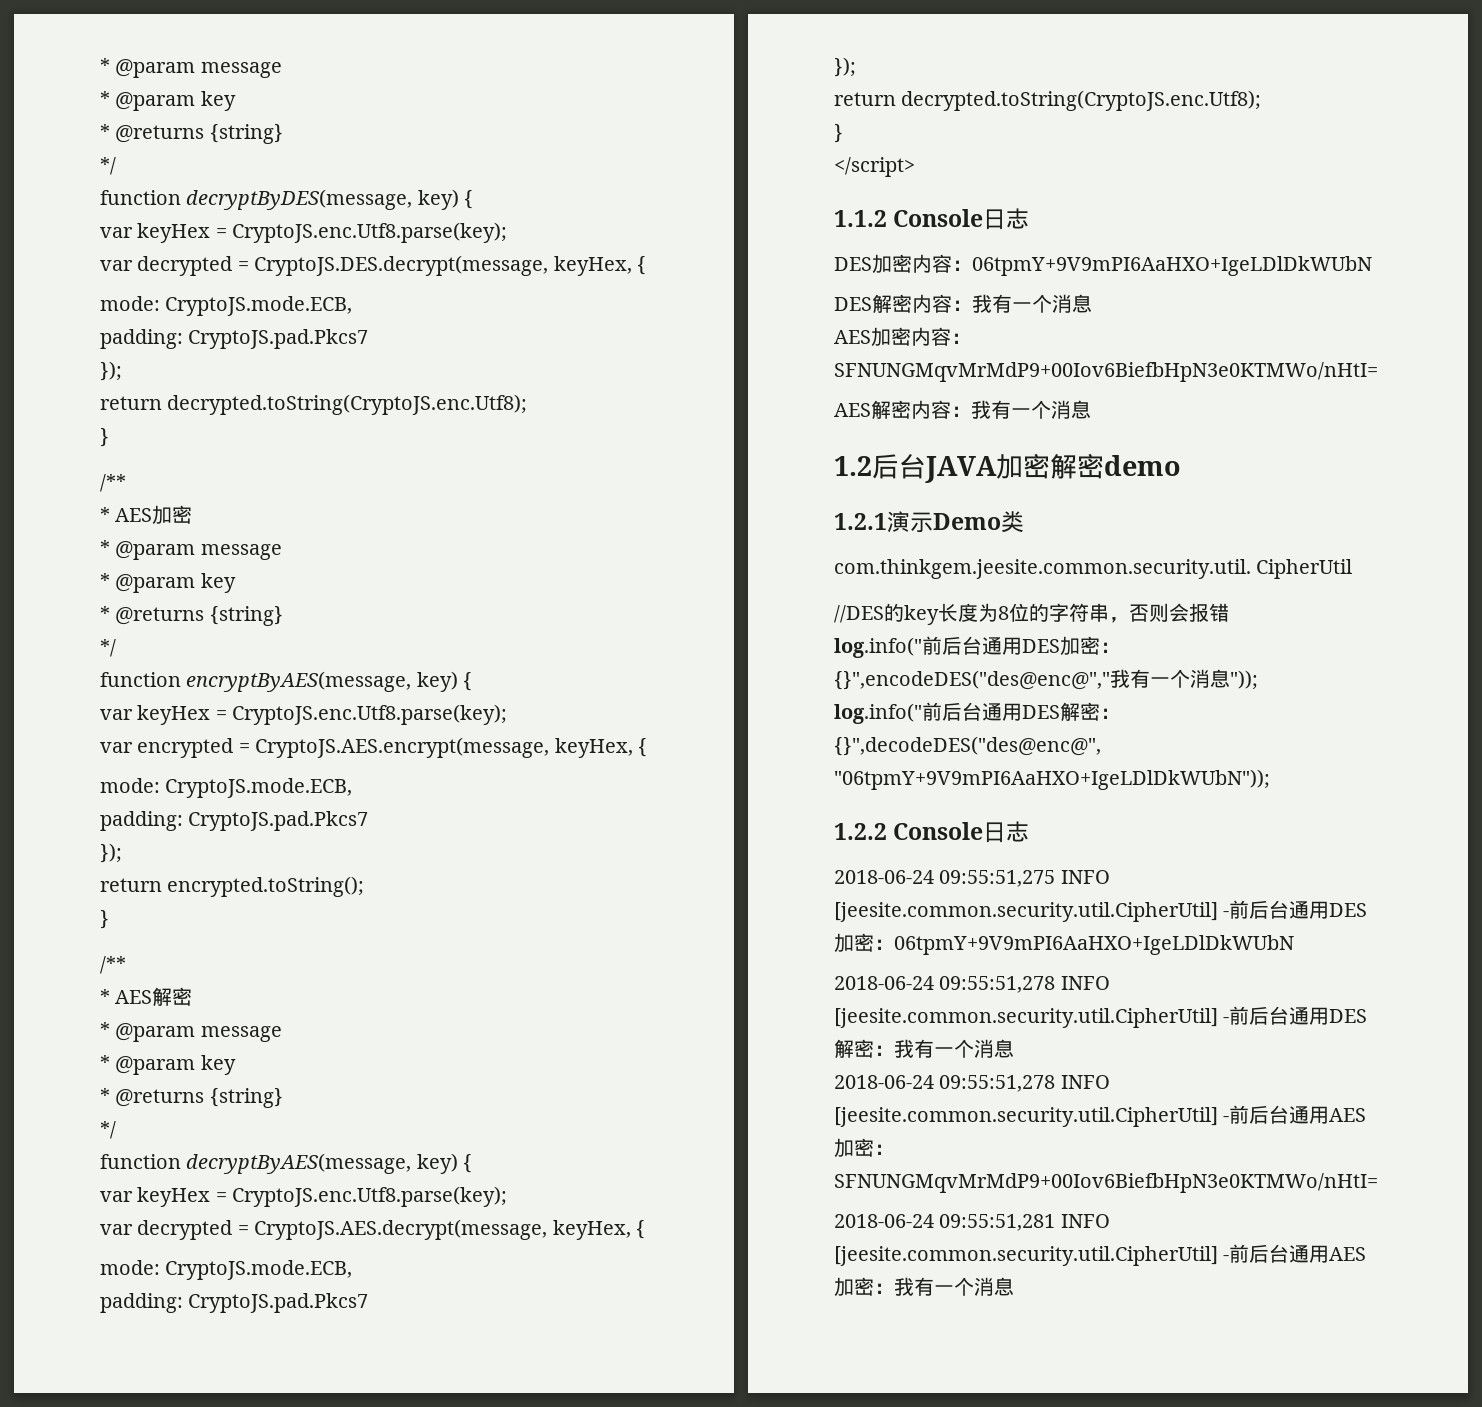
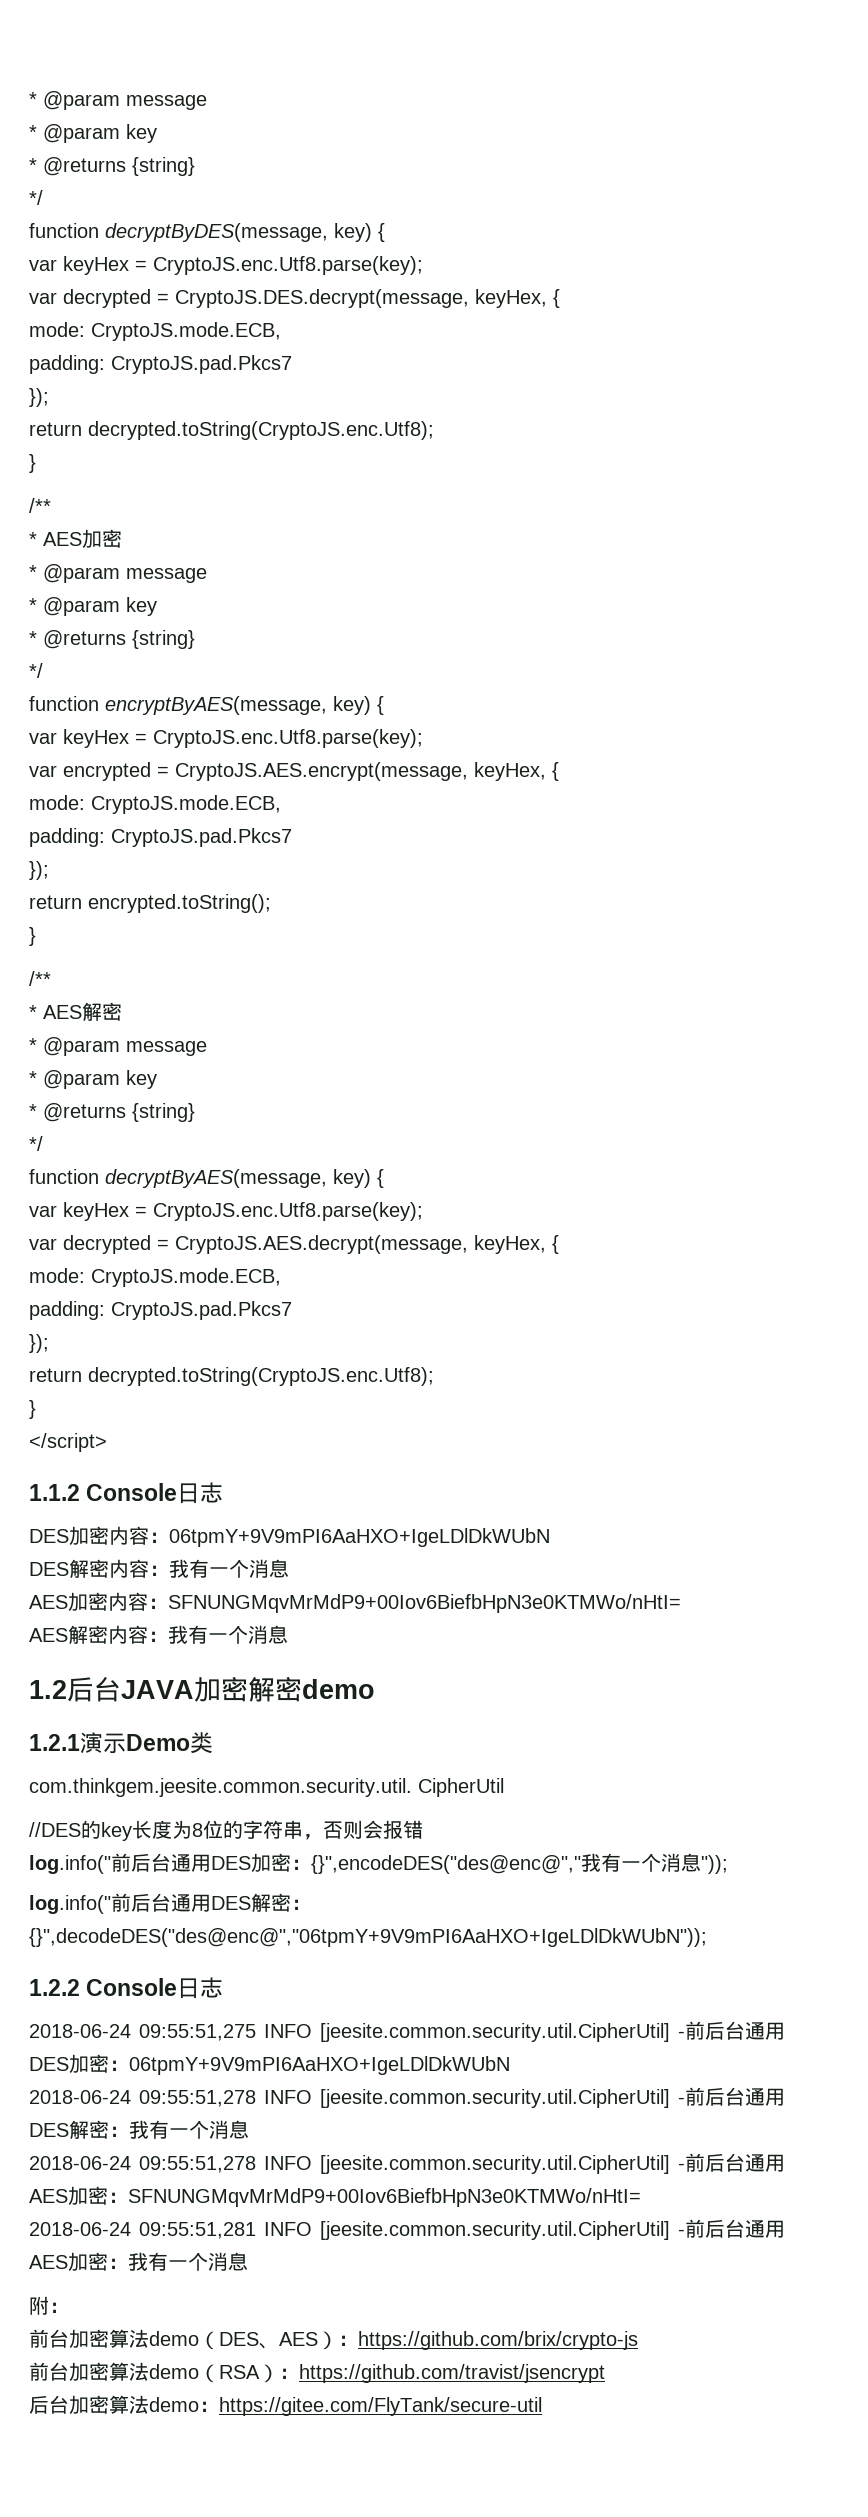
+ 附：
+ 前台加密算法demo（DES、AES）：https://github.com/brix/crypto-js
+ 前台加密算法demo（RSA）：https://github.com/travist/jsencrypt
+ 后台加密算法demo：https://gitee.com/FlyTank/secure-util

